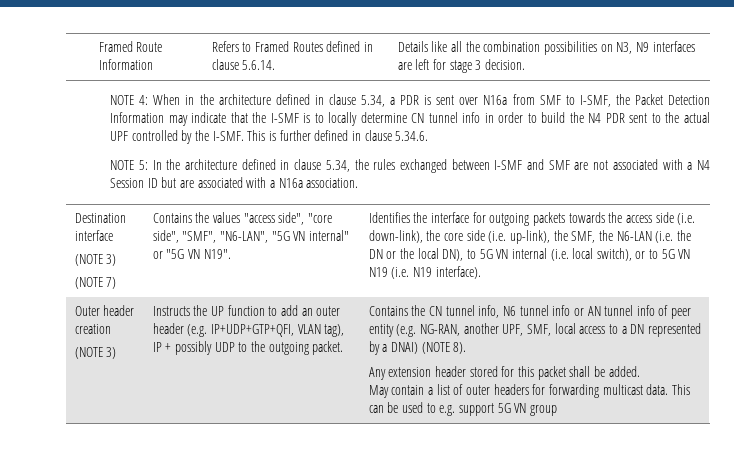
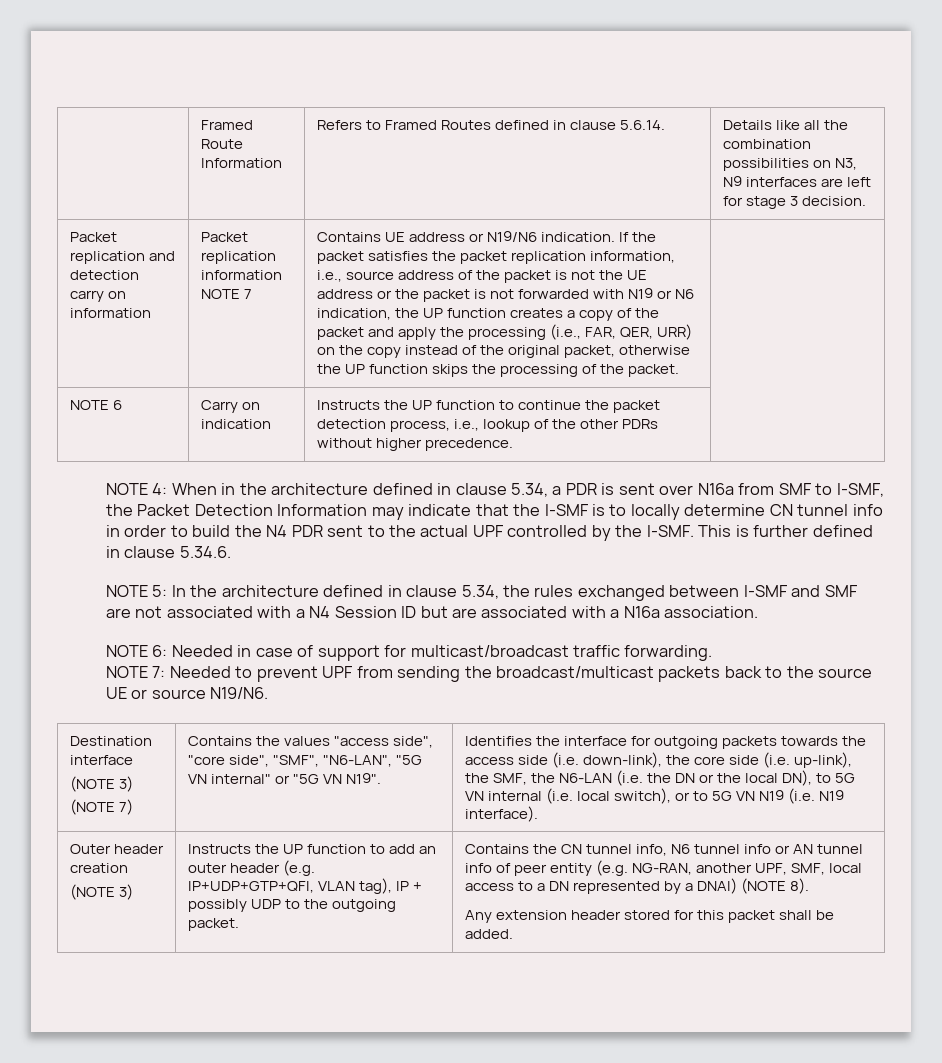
+ Packet replication and detection carry on information | Packet replication information NOTE 7 | Contains UE address or N19/N6 indication. If the packet satisfies the packet replication information, i.e., source address of the packet is not the UE address or the packet is not forwarded with N19 or N6 indication, the UP function creates a copy of the packet and apply the processing (i.e., FAR, QER, URR) on the copy instead of the original packet, otherwise the UP function skips the processing of the packet. |
+ NOTE 6 | Carry on indication | Instructs the UP function to continue the packet detection process, i.e., lookup of the other PDRs without higher precedence. |
+ NOTE 6: Needed in case of support for multicast/broadcast traffic forwarding.
+ NOTE 7: Needed to prevent UPF from sending the broadcast/multicast packets back to the source UE or source N19/N6.
- May contain a list of outer headers for forwarding multicast data. This can be used to e.g. support 5G VN group

